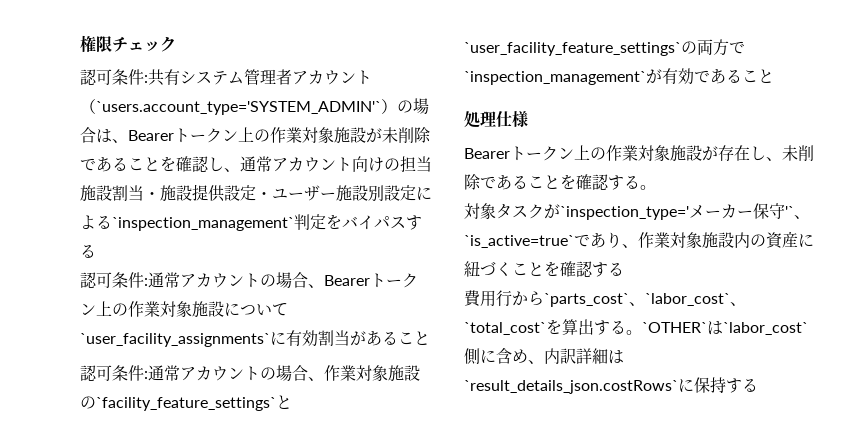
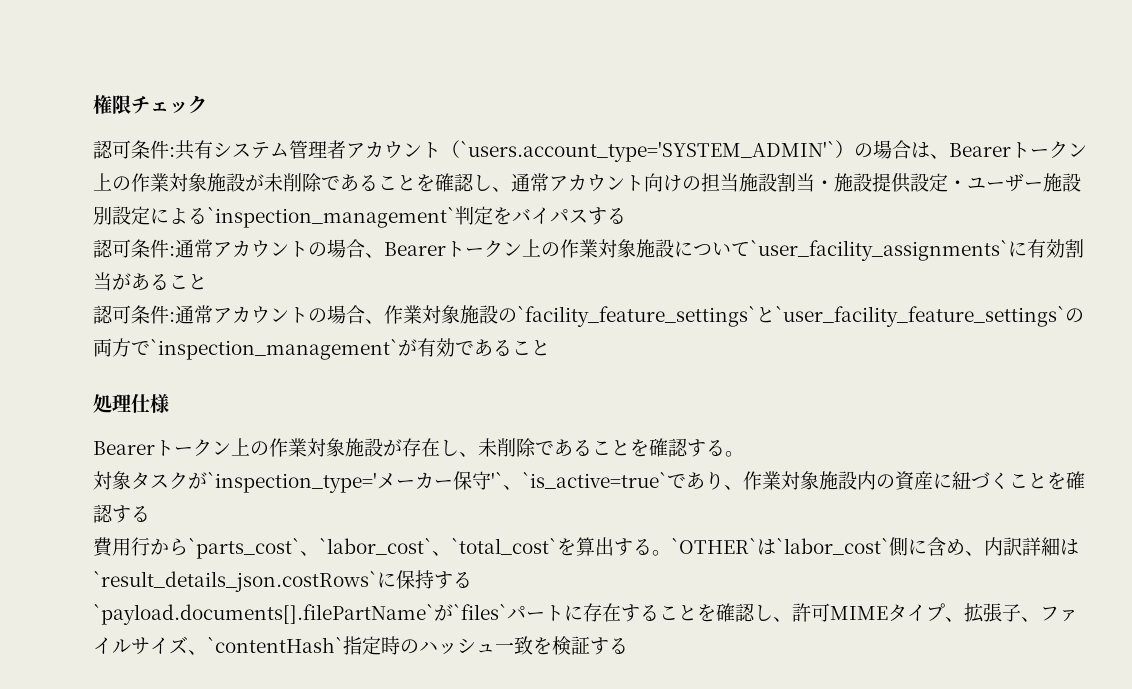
+ `payload.documents[].filePartName`が`files`パートに存在することを確認し、許可MIMEタイプ、拡張子、ファイルサイズ、`contentHash`指定時のハッシュ一致を検証する

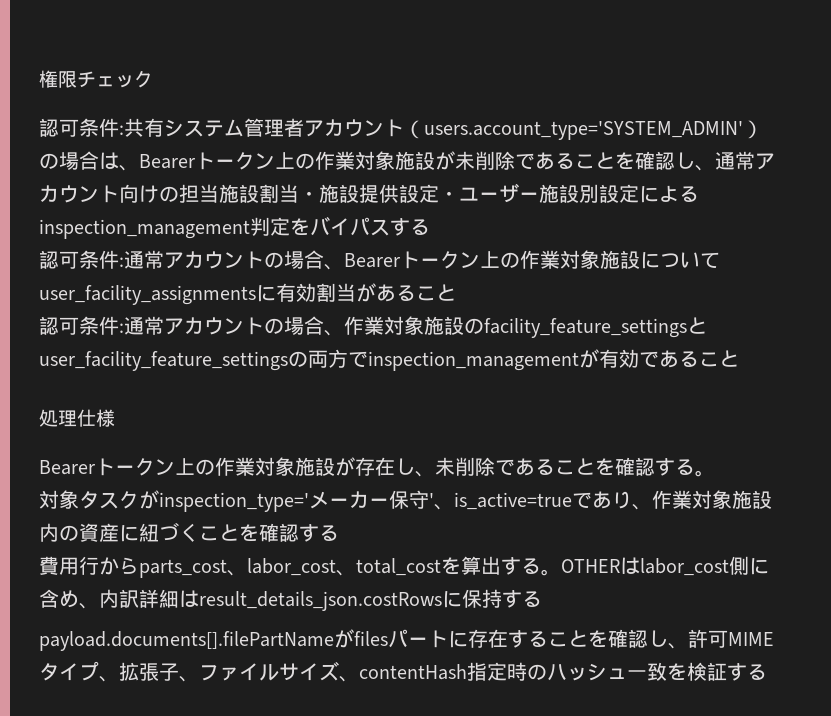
- 認可条件:共有システム管理者アカウント（`users.account_type='SYSTEM_ADMIN'`）の場合は、Bearerトークン上の作業対象施設が未削除であることを確認し、通常アカウント向けの担当施設割当・施設提供設定・ユーザー施設別設定による`inspection_management`判定をバイパスする
+ 認可条件:共有システム管理者アカウント（users.account_type='SYSTEM_ADMIN'）の場合は、Bearerトークン上の作業対象施設が未削除であることを確認し、通常アカウント向けの担当施設割当・施設提供設定・ユーザー施設別設定によるinspection_management判定をバイパスする
- 認可条件:通常アカウントの場合、Bearerトークン上の作業対象施設について`user_facility_assignments`に有効割当があること
+ 認可条件:通常アカウントの場合、Bearerトークン上の作業対象施設についてuser_facility_assignmentsに有効割当があること
- 認可条件:通常アカウントの場合、作業対象施設の`facility_feature_settings`と`user_facility_feature_settings`の両方で`inspection_management`が有効であること
+ 認可条件:通常アカウントの場合、作業対象施設のfacility_feature_settingsとuser_facility_feature_settingsの両方でinspection_managementが有効であること
- 対象タスクが`inspection_type='メーカー保守'`、`is_active=true`であり、作業対象施設内の資産に紐づくことを確認する
+ 対象タスクがinspection_type='メーカー保守'、is_active=trueであり、作業対象施設内の資産に紐づくことを確認する
- 費用行から`parts_cost`、`labor_cost`、`total_cost`を算出する。
+ 費用行からparts_cost、labor_cost、total_costを算出する。
- `OTHER`は`labor_cost`側に含め、内訳詳細は`result_details_json.costRows`に保持する
+ OTHERはlabor_cost側に含め、内訳詳細はresult_details_json.costRowsに保持する
- `payload.documents[].filePartName`が`files`パートに存在することを確認し、許可MIMEタイプ、拡張子、ファイルサイズ、`contentHash`指定時のハッシュ一致を検証する
+ payload.documents[].filePartNameがfilesパートに存在することを確認し、許可MIMEタイプ、拡張子、ファイルサイズ、contentHash指定時のハッシュ一致を検証する

